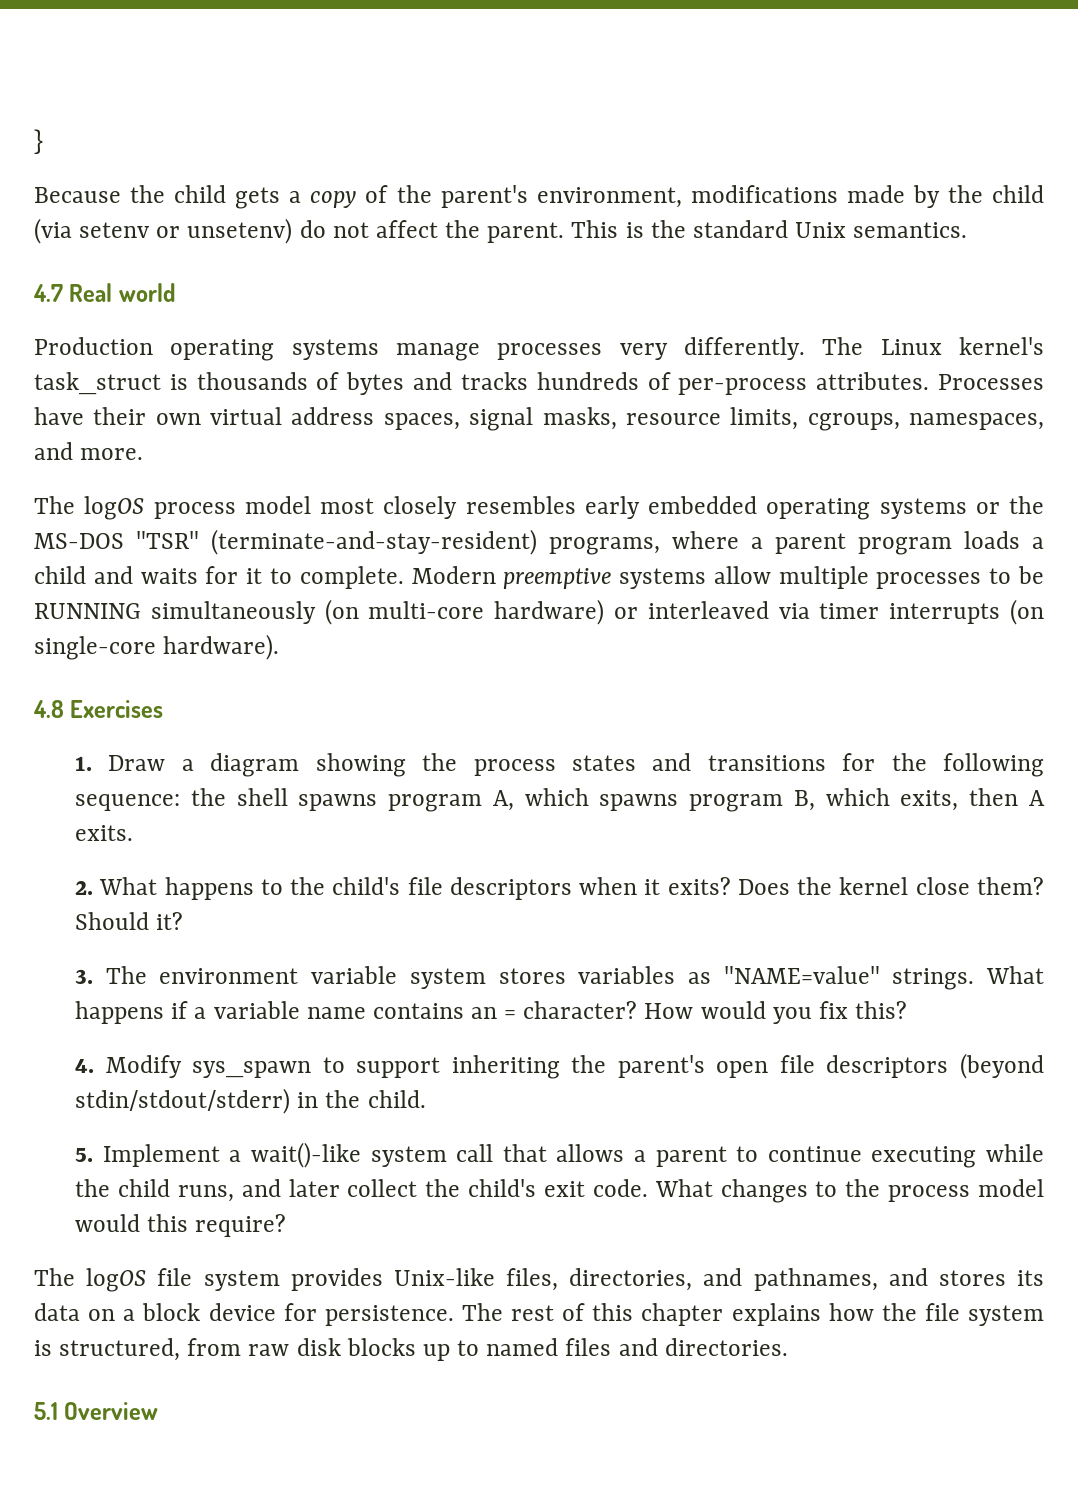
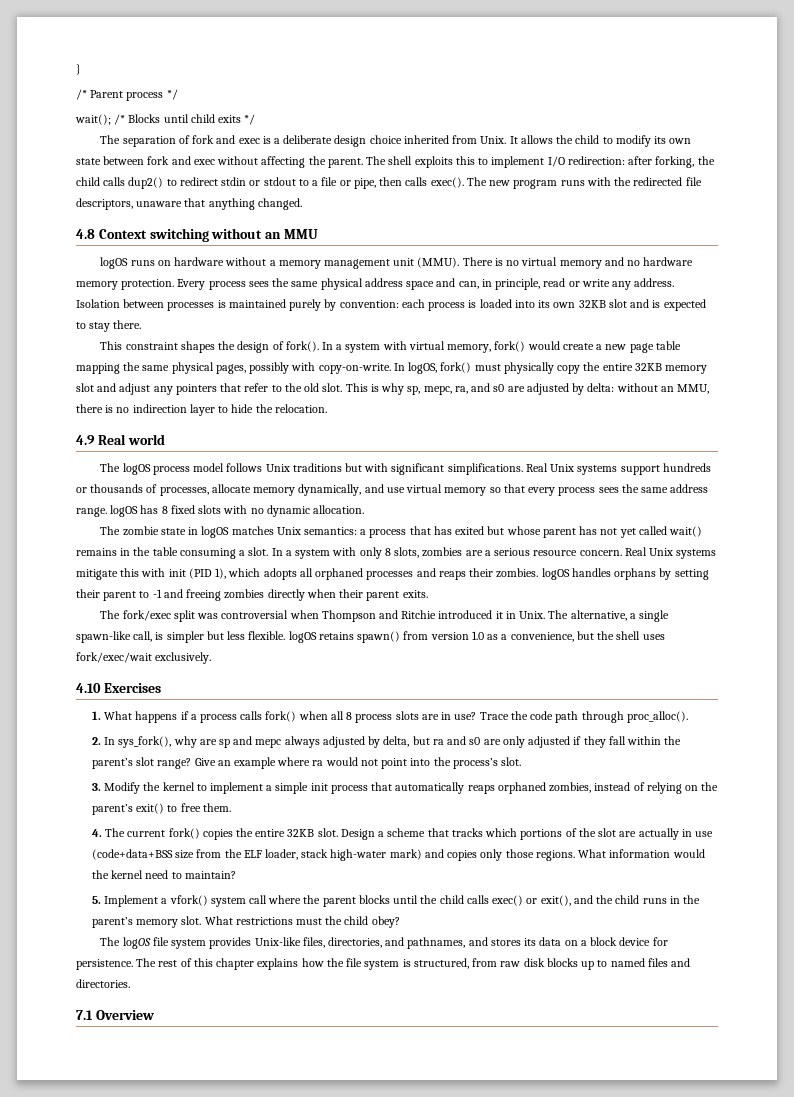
- Because the child gets a copy of the parent's environment, modifications made by the child (via setenv or unsetenv) do not affect the parent. This is the standard Unix semantics.
- 4.7 Real world
- Production operating systems manage processes very differently. The Linux kernel's task_struct is thousands of bytes and tracks hundreds of per-process attributes. Processes have their own virtual address spaces, signal masks, resource limits, cgroups, namespaces, and more.
- The logOS process model most closely resembles early embedded operating systems or the MS-DOS "TSR" (terminate-and-stay-resident) programs, where a parent program loads a child and waits for it to complete. Modern preemptive systems allow multiple processes to be RUNNING simultaneously (on multi-core hardware) or interleaved via timer interrupts (on single-core hardware).
- 4.8 Exercises
- 1. Draw a diagram showing the process states and transitions for the following sequence: the shell spawns program A, which spawns program B, which exits, then A exits.
- 2. What happens to the child's file descriptors when it exits? Does the kernel close them? Should it?
- 3. The environment variable system stores variables as "NAME=value" strings. What happens if a variable name contains an = character? How would you fix this?
- 4. Modify sys_spawn to support inheriting the parent's open file descriptors (beyond stdin/stdout/stderr) in the child.
+ /* Parent process */
+ wait(); /* Blocks until child exits */
+ The separation of fork and exec is a deliberate design choice inherited from Unix. It allows the child to modify its own state between fork and exec without affecting the parent. The shell exploits this to implement I/O redirection: after forking, the child calls dup2() to redirect stdin or stdout to a file or pipe, then calls exec(). The new program runs with the redirected file descriptors, unaware that anything changed.
+ 4.8 Context switching without an MMU
+ logOS runs on hardware without a memory management unit (MMU). There is no virtual memory and no hardware memory protection. Every process sees the same physical address space and can, in principle, read or write any address. Isolation between processes is maintained purely by convention: each process is loaded into its own 32KB slot and is expected to stay there.
+ This constraint shapes the design of fork(). In a system with virtual memory, fork() would create a new page table mapping the same physical pages, possibly with copy-on-write. In logOS, fork() must physically copy the entire 32KB memory slot and adjust any pointers that refer to the old slot. This is why sp, mepc, ra, and s0 are adjusted by delta: without an MMU, there is no indirection layer to hide the relocation.
+ 4.9 Real world
+ The logOS process model follows Unix traditions but with significant simplifications. Real Unix systems support hundreds or thousands of processes, allocate memory dynamically, and use virtual memory so that every process sees the same address range. logOS has 8 fixed slots with no dynamic allocation.
+ The zombie state in logOS matches Unix semantics: a process that has exited but whose parent has not yet called wait() remains in the table consuming a slot. In a system with only 8 slots, zombies are a serious resource concern. Real Unix systems mitigate this with init (PID 1), which adopts all orphaned processes and reaps their zombies. logOS handles orphans by setting their parent to -1 and freeing zombies directly when their parent exits.
+ The fork/exec split was controversial when Thompson and Ritchie introduced it in Unix. The alternative, a single spawn-like call, is simpler but less flexible. logOS retains spawn() from version 1.0 as a convenience, but the shell uses fork/exec/wait exclusively.
+ 4.10 Exercises
+ 1. What happens if a process calls fork() when all 8 process slots are in use? Trace the code path through proc_alloc().
+ 2. In sys_fork(), why are sp and mepc always adjusted by delta, but ra and s0 are only adjusted if they fall within the parent’s slot range? Give an example where ra would not point into the process’s slot.
+ 3. Modify the kernel to implement a simple init process that automatically reaps orphaned zombies, instead of relying on the parent’s exit() to free them.
+ 4. The current fork() copies the entire 32KB slot. Design a scheme that tracks which portions of the slot are actually in use (code+data+BSS size from the ELF loader, stack high-water mark) and copies only those regions. What information would the kernel need to maintain?
- 5. Implement a wait()-like system call that allows a parent to continue executing while the child runs, and later collect the child's exit code. What changes to the process model would this require?
+ 5. Implement a vfork() system call where the parent blocks until the child calls exec() or exit(), and the child runs in the parent’s memory slot. What restrictions must the child obey?
- 5.1 Overview
+ 7.1 Overview

